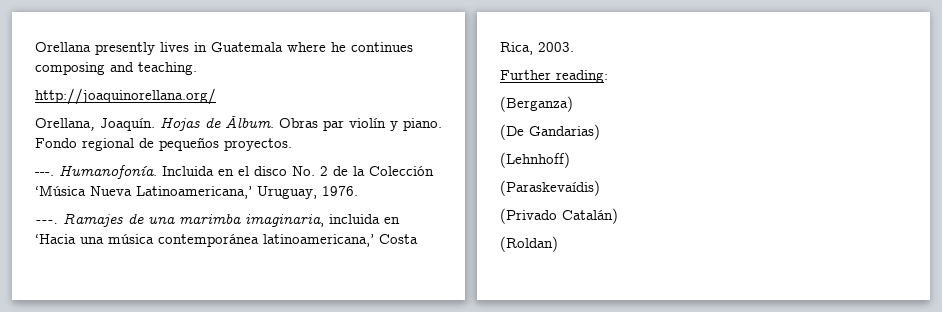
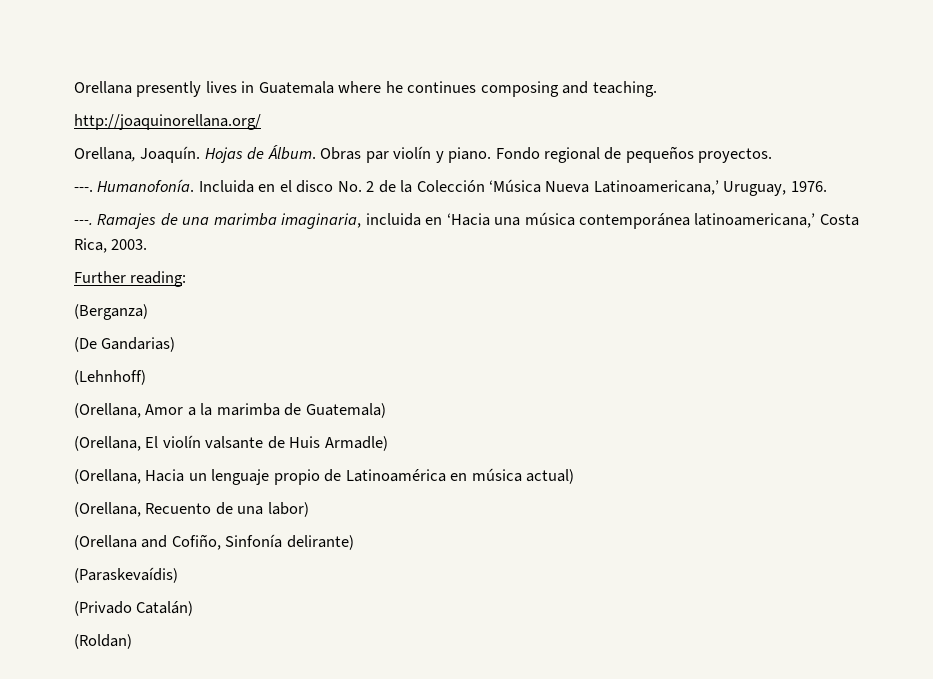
+ (Orellana, Amor a la marimba de Guatemala)
+ (Orellana, El violín valsante de Huis Armadle)
+ (Orellana, Hacia un lenguaje propio de Latinoamérica en música actual)
+ (Orellana, Recuento de una labor)
+ (Orellana and Cofiño, Sinfonía delirante)

